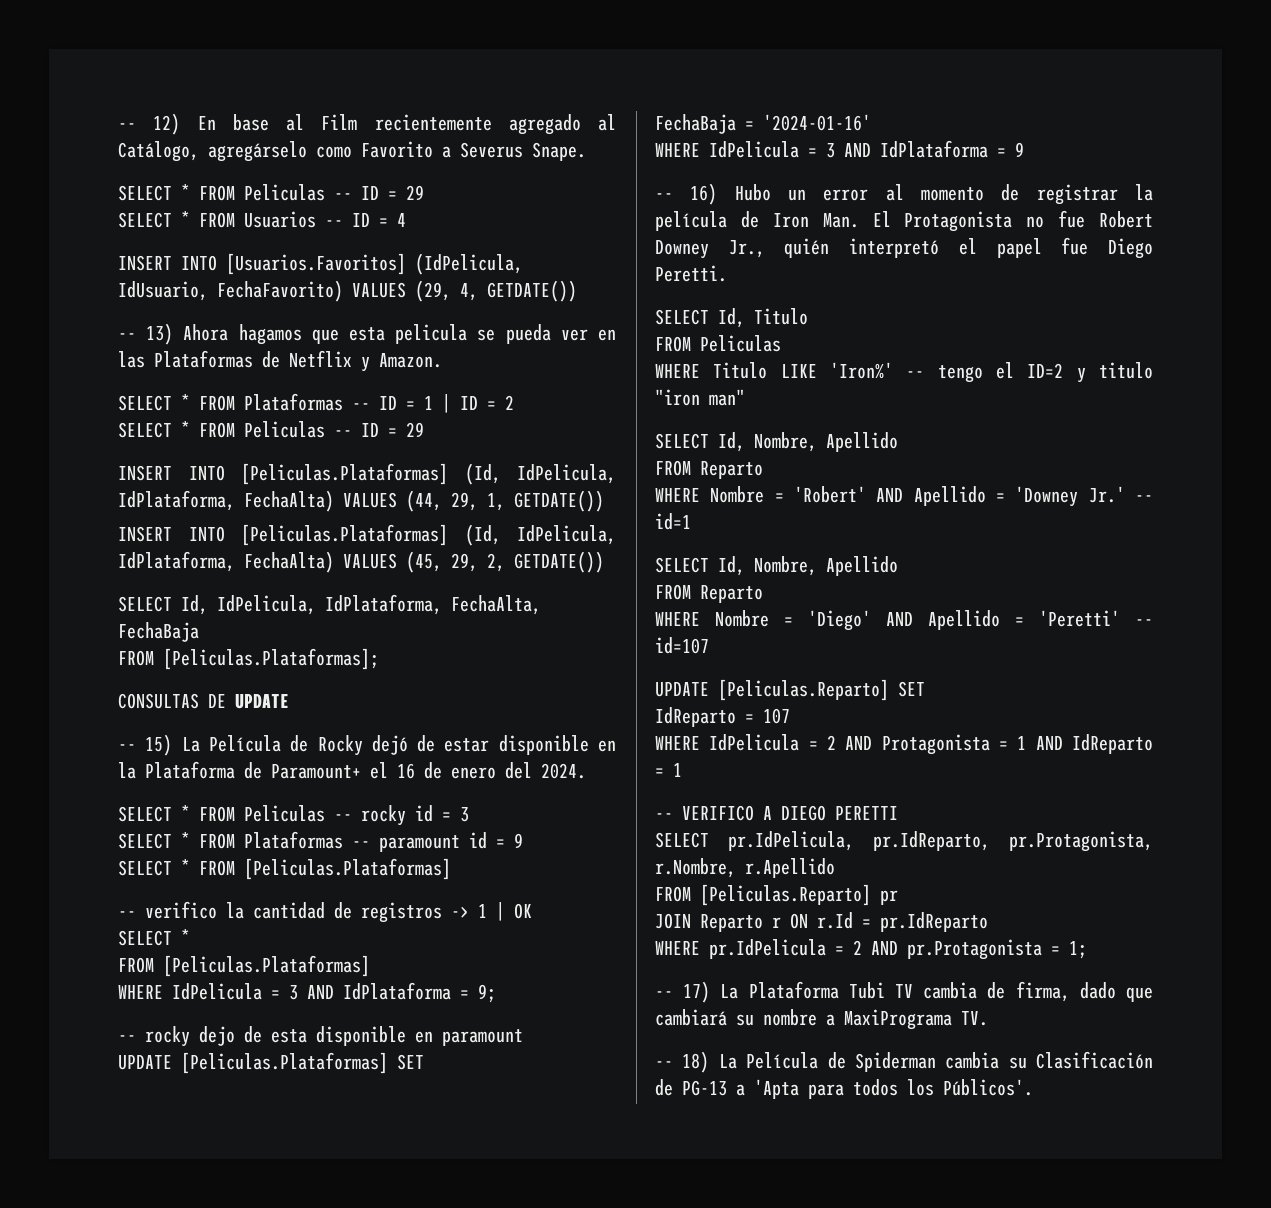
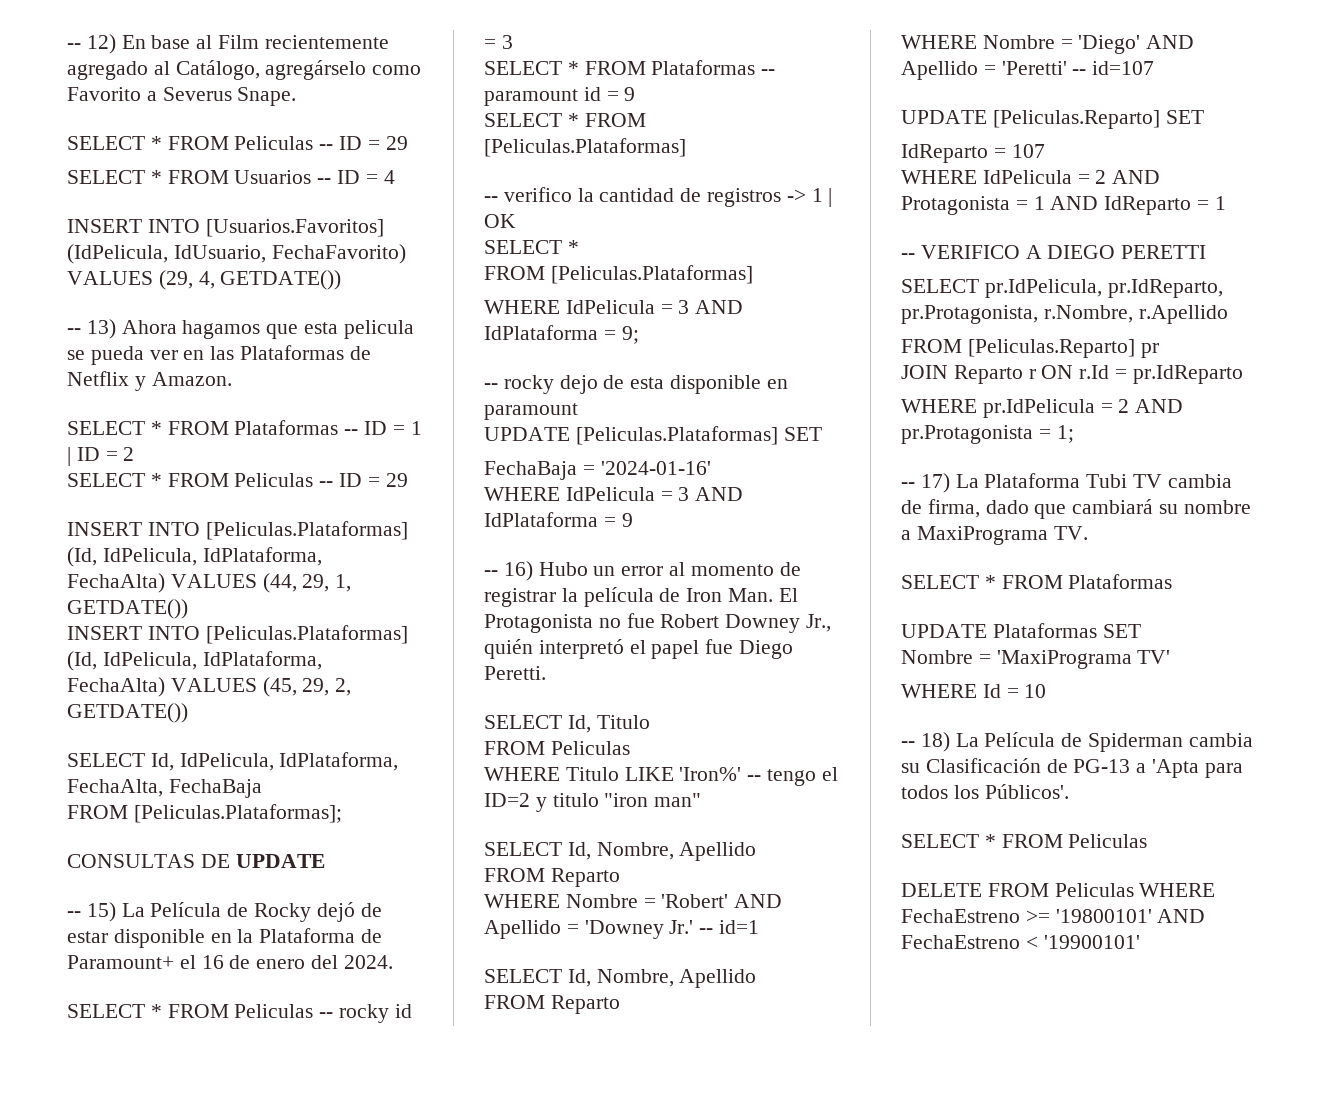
  -- 17) La Plataforma Tubi TV cambia de firma, dado que cambiará su nombre a MaxiPrograma TV.
+ SELECT * FROM Plataformas
+ UPDATE Plataformas SET
+ Nombre = 'MaxiPrograma TV'
+ WHERE Id = 10
  -- 18) La Película de Spiderman cambia su Clasificación de PG-13 a 'Apta para todos los Públicos'.
+ SELECT * FROM Peliculas
+ DELETE FROM Peliculas WHERE FechaEstreno >= '19800101' AND FechaEstreno < '19900101'

